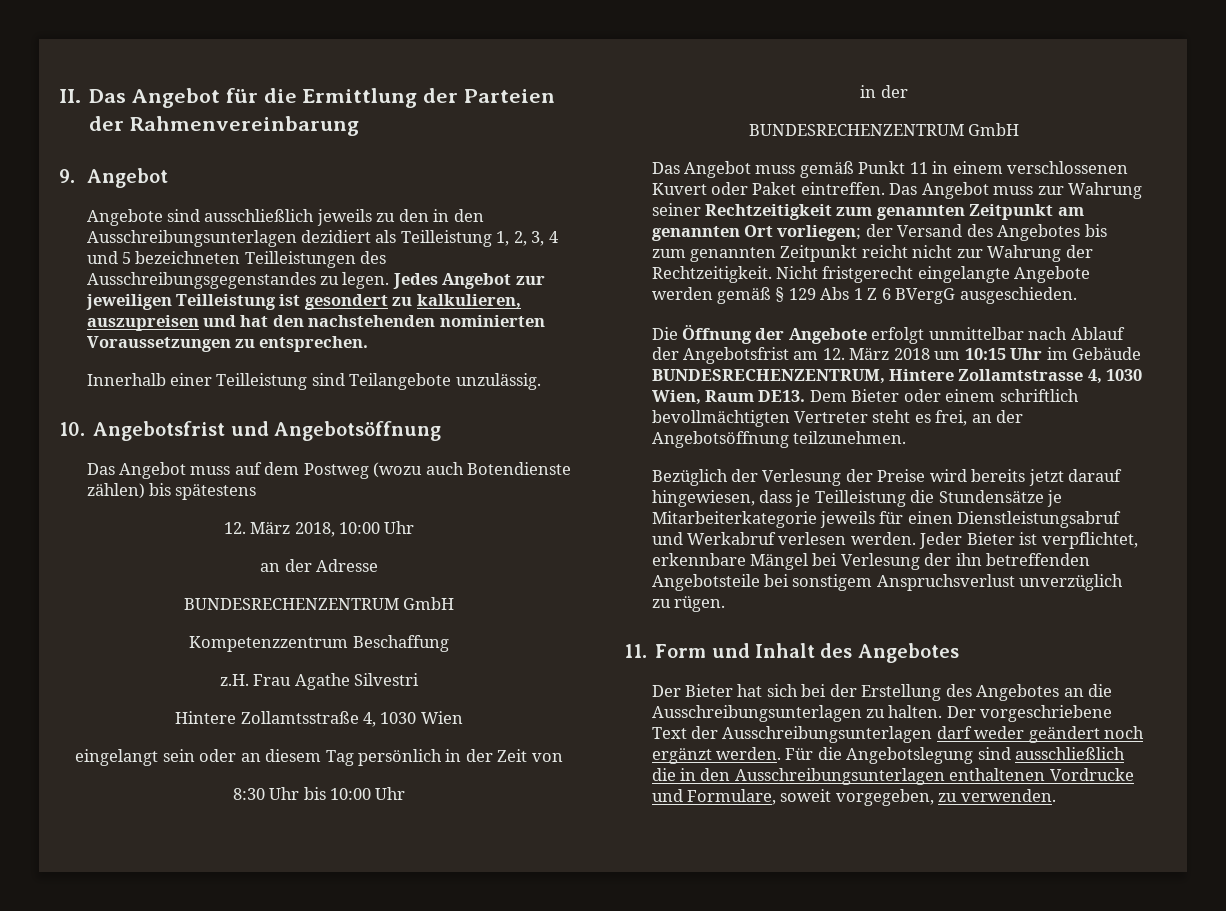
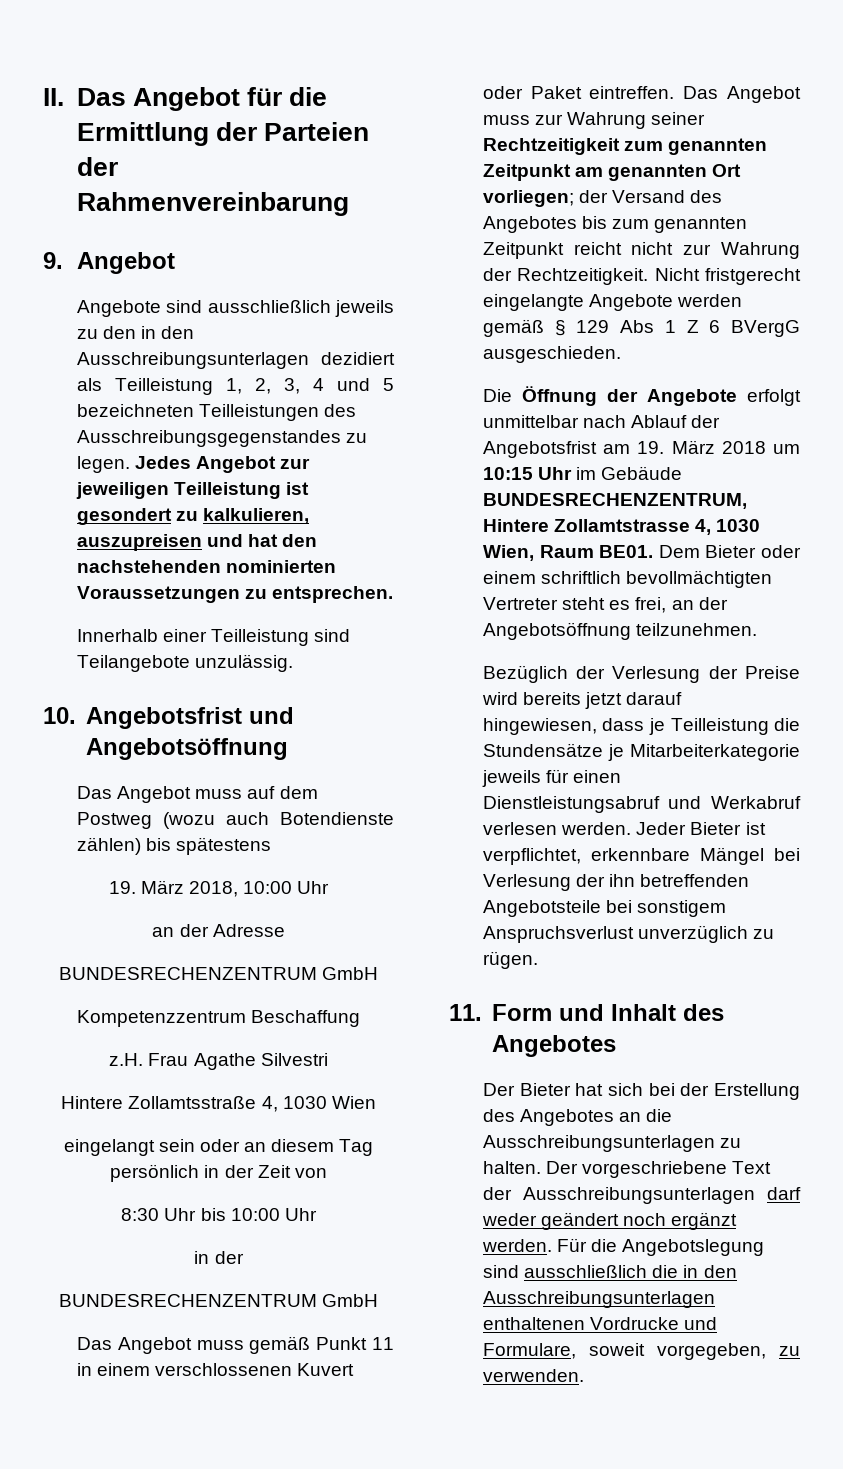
- 12. März 2018, 10:00 Uhr
+ 19. März 2018, 10:00 Uhr
- Die Öffnung der Angebote erfolgt unmittelbar nach Ablauf der Angebotsfrist am 12. März 2018 um 10:15 Uhr im Gebäude BUNDESRECHENZENTRUM, Hintere Zollamtstrasse 4, 1030 Wien, Raum DE13.
+ Die Öffnung der Angebote erfolgt unmittelbar nach Ablauf der Angebotsfrist am 19. März 2018 um 10:15 Uhr im Gebäude BUNDESRECHENZENTRUM, Hintere Zollamtstrasse 4, 1030 Wien, Raum BE01.

